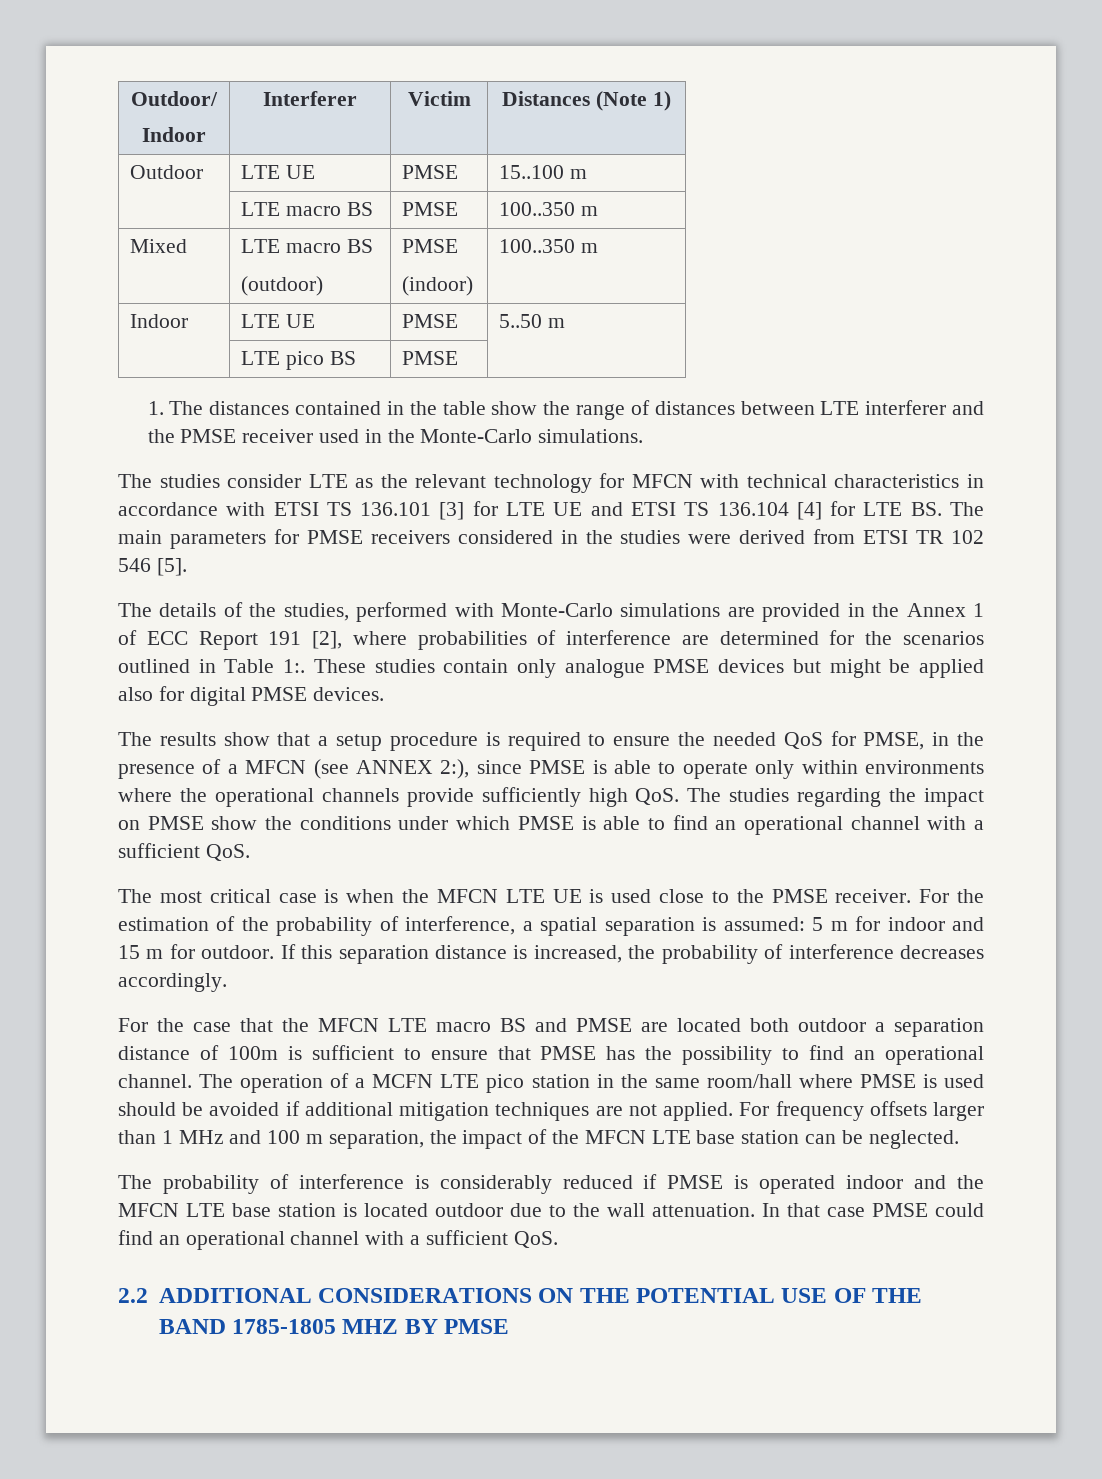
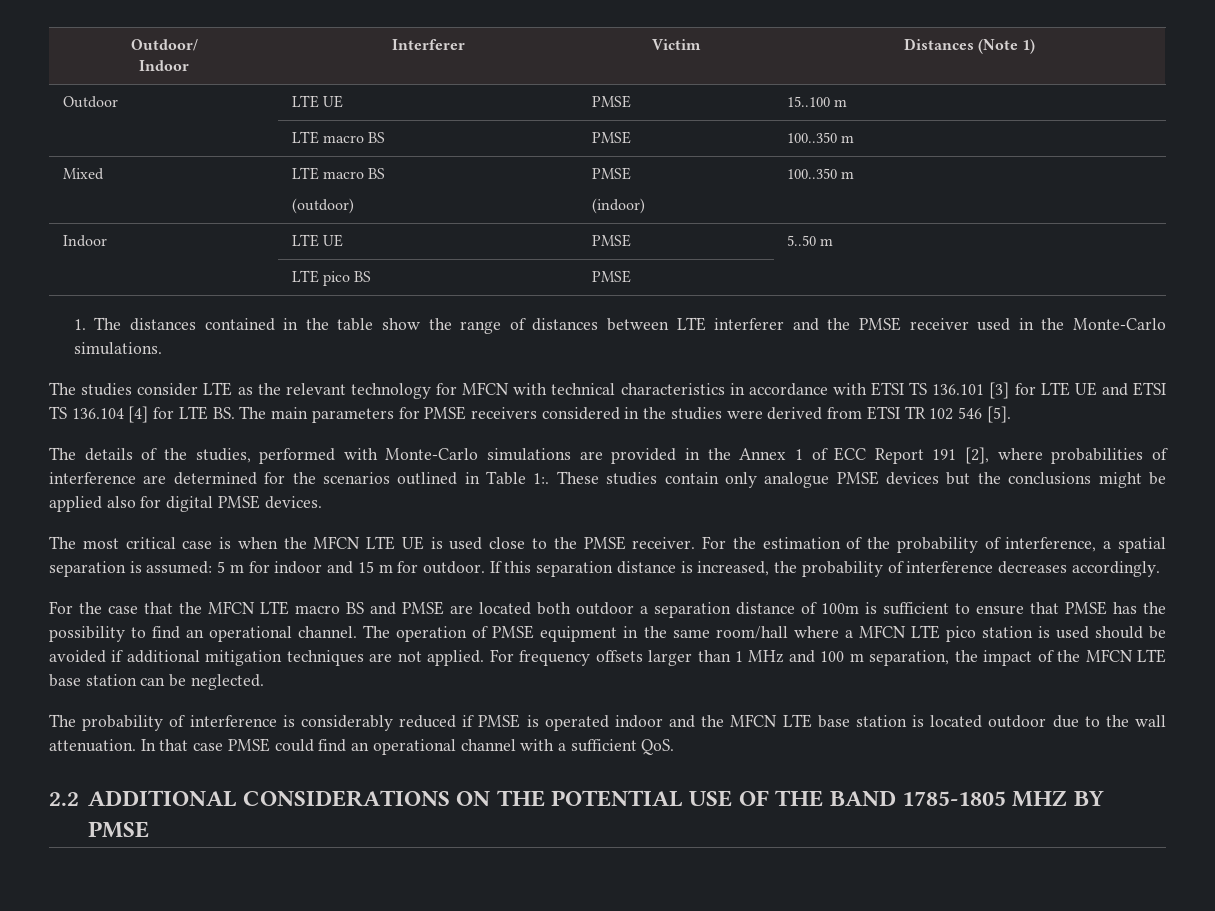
- These studies contain only analogue PMSE devices but might be applied also for digital PMSE devices.
+ These studies contain only analogue PMSE devices but the conclusions might be applied also for digital PMSE devices.
- The results show that a setup procedure is required to ensure the needed QoS for PMSE, in the presence of a MFCN (see ANNEX 2:), since PMSE is able to operate only within environments where the operational channels provide sufficiently high QoS. The studies regarding the impact on PMSE show the conditions under which PMSE is able to find an operational channel with a sufficient QoS.
- The operation of a MCFN LTE pico station in the same room/hall where PMSE is used should be avoided if additional mitigation techniques are not applied.
+ The operation of PMSE equipment in the same room/hall where a MFCN LTE pico station is used should be avoided if additional mitigation techniques are not applied.

